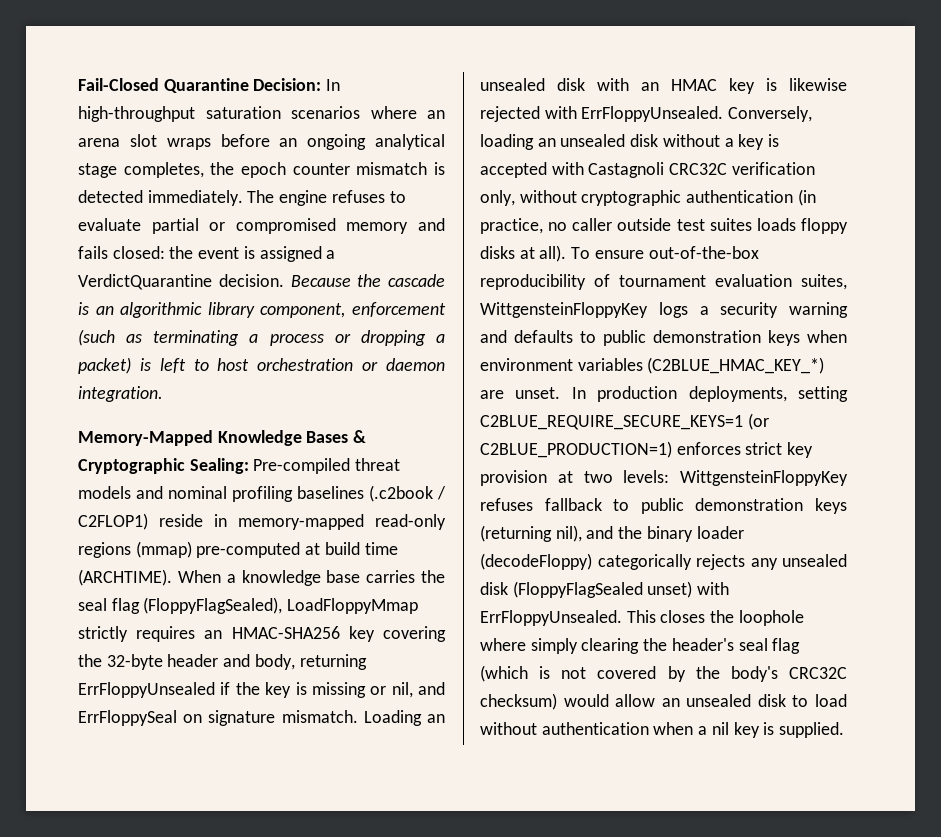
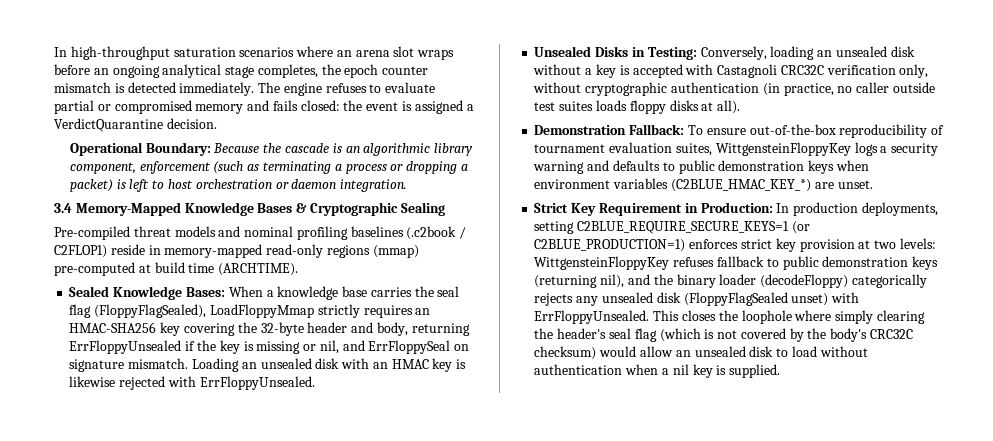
- Fail-Closed Quarantine Decision: In high-throughput saturation scenarios where an arena slot wraps before an ongoing analytical stage completes, the epoch counter mismatch is detected immediately.
+ In high-throughput saturation scenarios where an arena slot wraps before an ongoing analytical stage completes, the epoch counter mismatch is detected immediately.
- The engine refuses to evaluate partial or compromised memory and fails closed: the event is assigned a VerdictQuarantine decision. Because the cascade is an algorithmic library component, enforcement (such as terminating a process or dropping a packet) is left to host orchestration or daemon integration.
+ The engine refuses to evaluate partial or compromised memory and fails closed: the event is assigned a VerdictQuarantine decision.
+ Operational Boundary: Because the cascade is an algorithmic library component, enforcement (such as terminating a process or dropping a packet) is left to host orchestration or daemon integration.
- Memory-Mapped Knowledge Bases & Cryptographic Sealing: Pre-compiled threat models and nominal profiling baselines (.c2book / C2FLOP1) reside in memory-mapped read-only regions (mmap) pre-computed at build time (ARCHTIME).
+ 3.4 Memory-Mapped Knowledge Bases & Cryptographic Sealing
+ Pre-compiled threat models and nominal profiling baselines (.c2book / C2FLOP1) reside in memory-mapped read-only regions (mmap) pre-computed at build time (ARCHTIME).
+ Sealed Knowledge Bases:
- Loading an unsealed disk with an HMAC key is likewise rejected with ErrFloppyUnsealed. Conversely, loading an unsealed disk without a key is accepted with Castagnoli CRC32C verification only, without cryptographic authentication (in practice, no caller outside test suites loads floppy disks at all).
+ Loading an unsealed disk with an HMAC key is likewise rejected with ErrFloppyUnsealed.
+ Unsealed Disks in Testing: Conversely, loading an unsealed disk without a key is accepted with Castagnoli CRC32C verification only, without cryptographic authentication (in practice, no caller outside test suites loads floppy disks at all).
+ Demonstration Fallback:
- To ensure out-of-the-box reproducibility of tournament evaluation suites, WittgensteinFloppyKey logs a security warning and defaults to public demonstration keys when environment variables (C2BLUE_HMAC_KEY_*) are unset. In production deployments, setting C2BLUE_REQUIRE_SECURE_KEYS=1 (or C2BLUE_PRODUCTION=1) enforces strict key provision at two levels:
+ To ensure out-of-the-box reproducibility of tournament evaluation suites, WittgensteinFloppyKey logs a security warning and defaults to public demonstration keys when environment variables (C2BLUE_HMAC_KEY_*) are unset.
+ Strict Key Requirement in Production: In production deployments, setting C2BLUE_REQUIRE_SECURE_KEYS=1 (or C2BLUE_PRODUCTION=1) enforces strict key provision at two levels:

